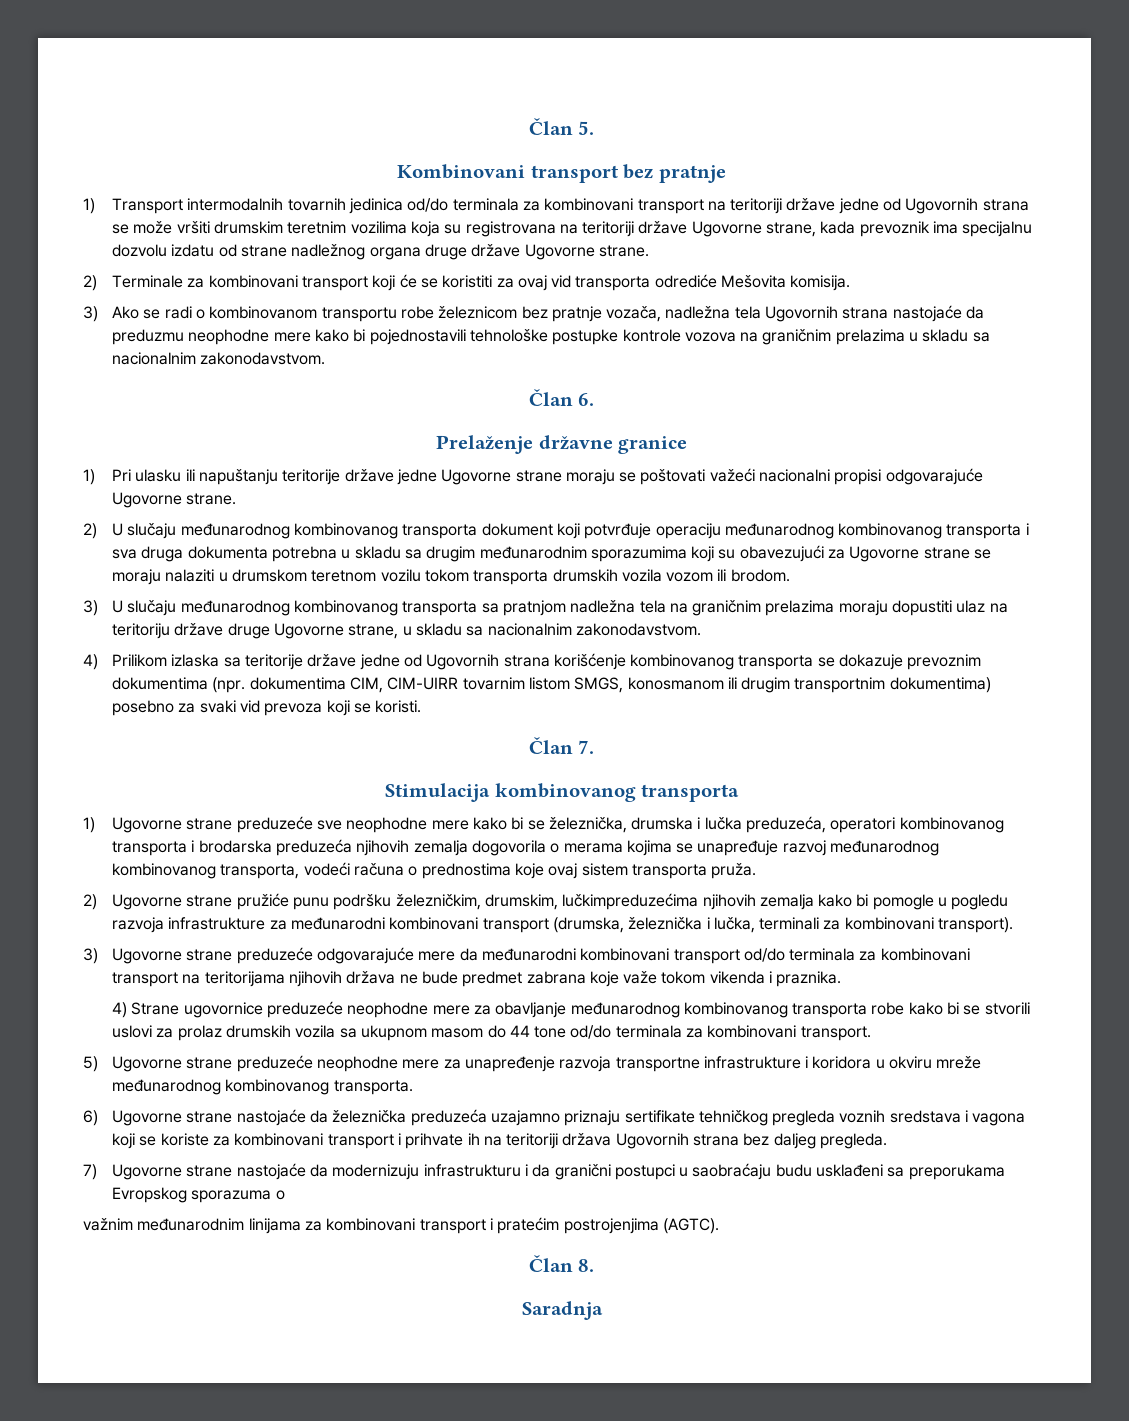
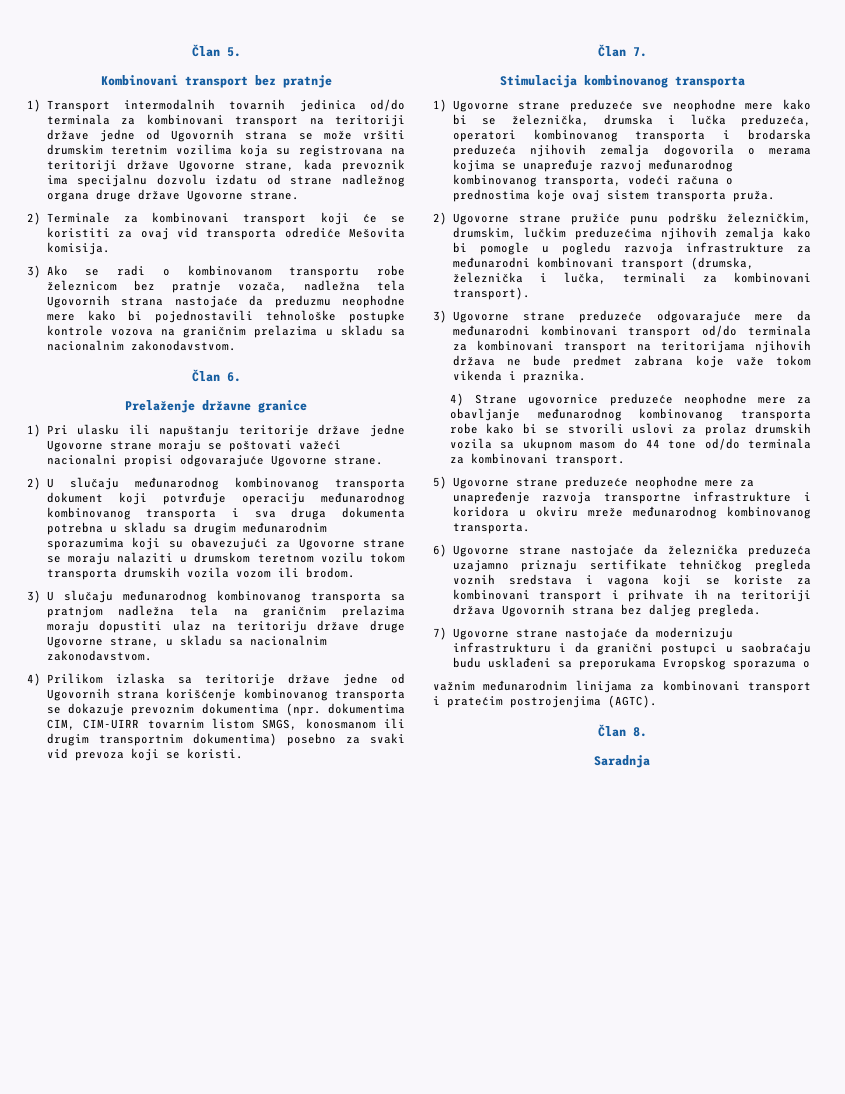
- 2) Ugovorne strane pružiće punu podršku železničkim, drumskim, lučkimpreduzećima njihovih zemalja kako bi pomogle u pogledu razvoja infrastrukture za međunarodni kombinovani transport (drumska, železnička i lučka, terminali za kombinovani transport).
+ 2) Ugovorne strane pružiće punu podršku železničkim, drumskim, lučkim preduzećima njihovih zemalja kako bi pomogle u pogledu razvoja infrastrukture za međunarodni kombinovani transport (drumska, železnička i lučka, terminali za kombinovani transport).

